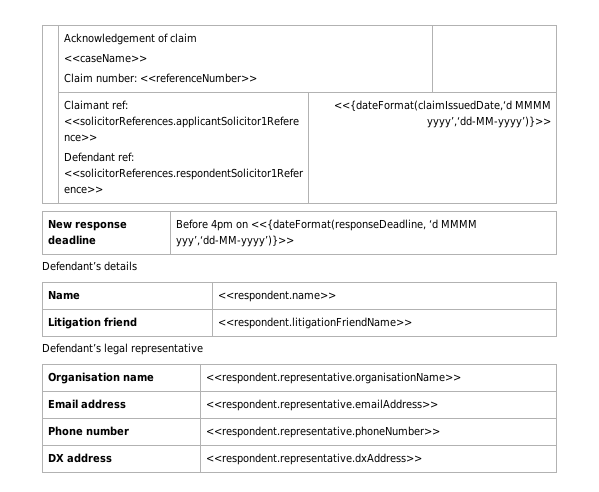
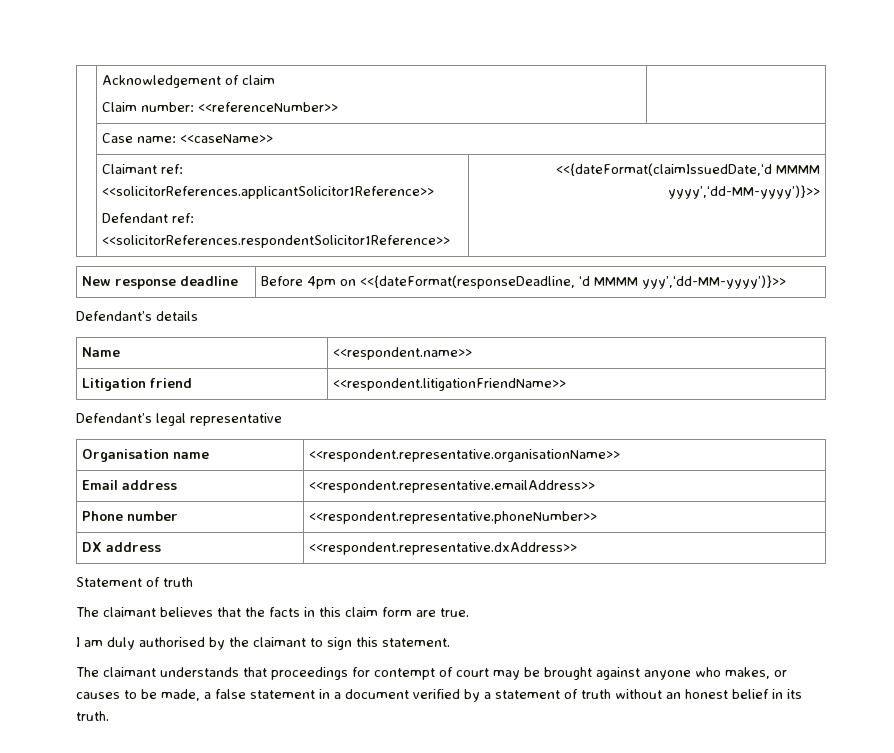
  | Acknowledgement of claim
- <<caseName>>
+ | Case name: <<caseName>>
+ Statement of truth
+ The claimant believes that the facts in this claim form are true.
+ I am duly authorised by the claimant to sign this statement.
+ The claimant understands that proceedings for contempt of court may be brought against anyone who makes, or causes to be made, a false statement in a document verified by a statement of truth without an honest belief in its truth.

